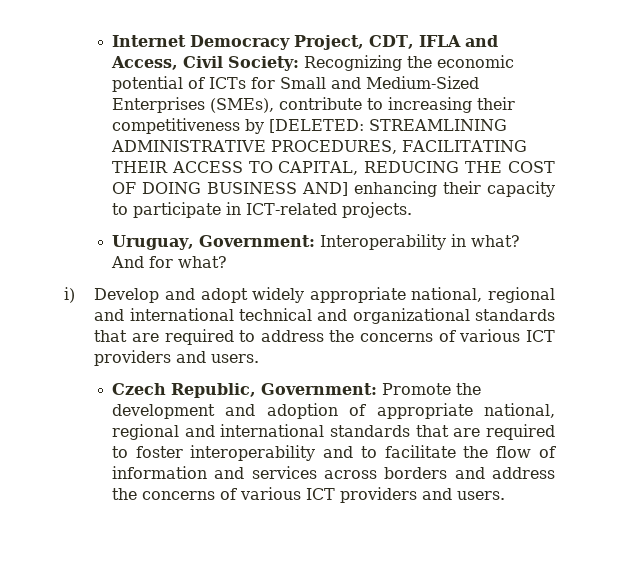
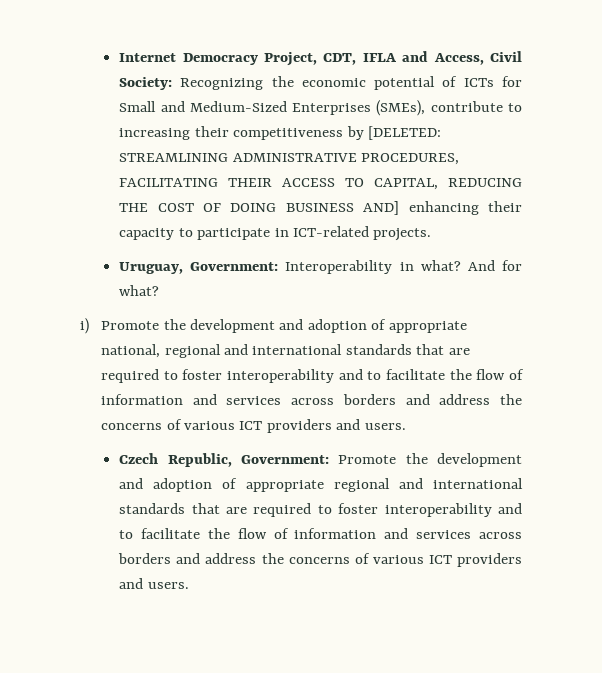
- i) Develop and adopt widely appropriate national, regional and international technical and organizational standards that are required to address the concerns of various ICT providers and users.
- Czech Republic, Government: Promote the development and adoption of appropriate national, regional and international standards that are required to foster interoperability and to facilitate the flow of information and services across borders and address the concerns of various ICT providers and users.
+ i) Promote the development and adoption of appropriate national, regional and international standards that are required to foster interoperability and to facilitate the flow of information and services across borders and address the concerns of various ICT providers and users.
+ Czech Republic, Government: Promote the development and adoption of appropriate regional and international standards that are required to foster interoperability and to facilitate the flow of information and services across borders and address the concerns of various ICT providers and users.

